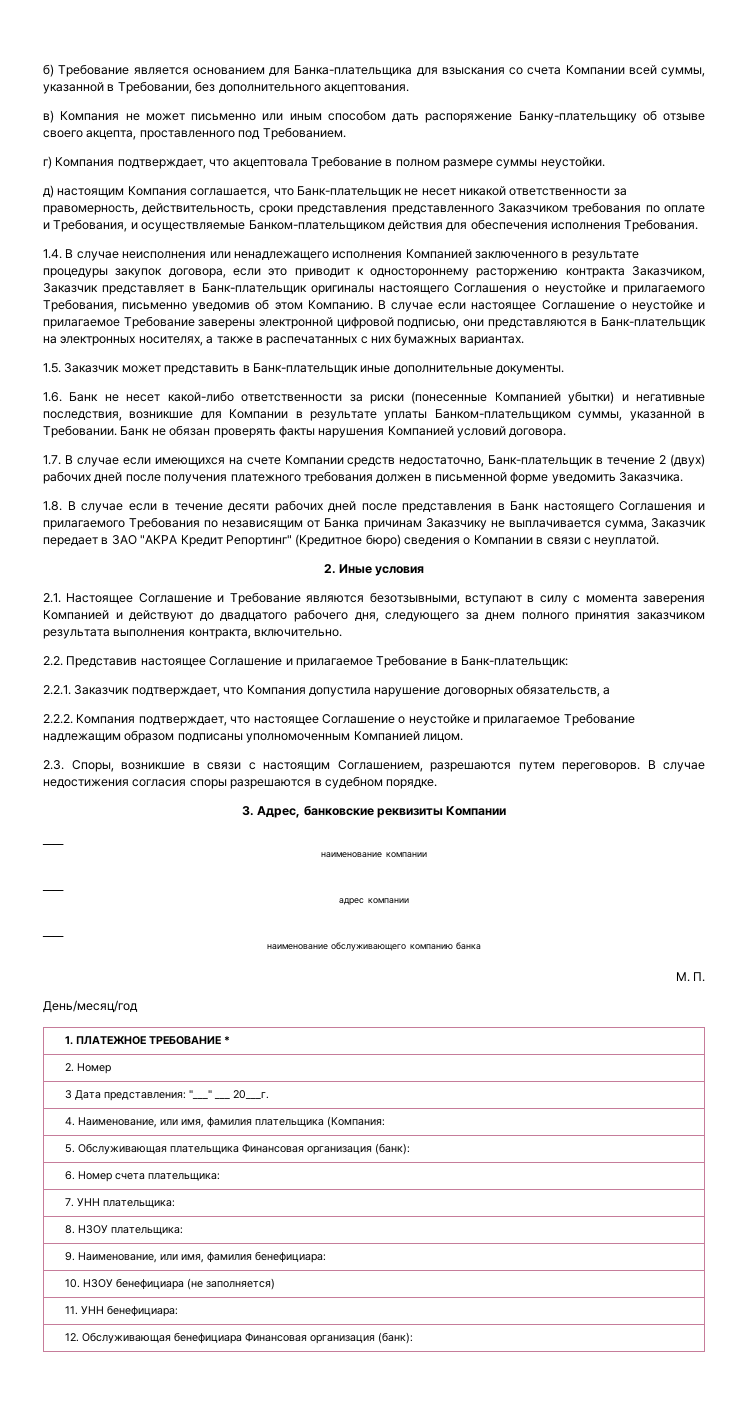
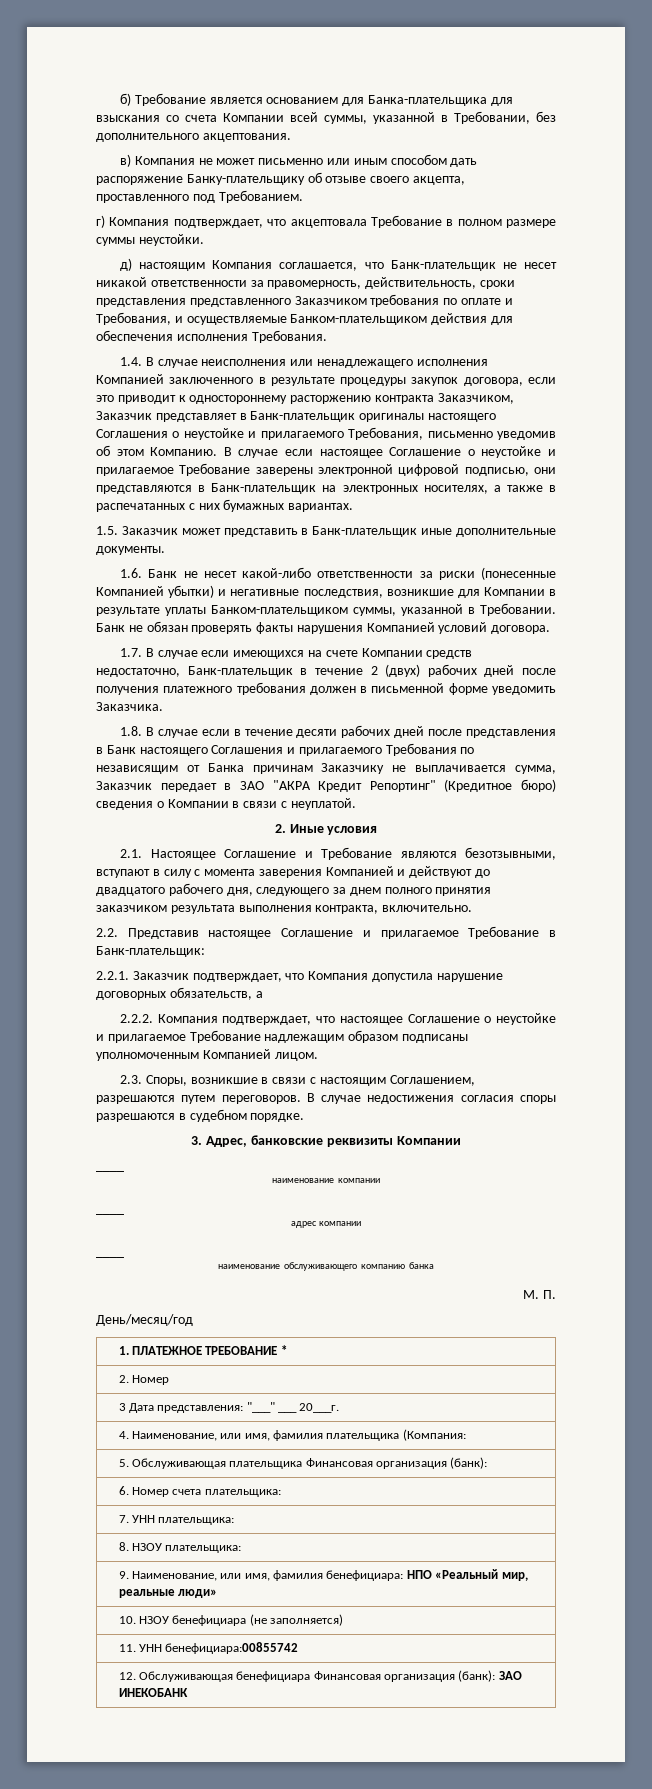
- 9. Наименование, или имя, фамилия бенефициара:
+ 9. Наименование, или имя, фамилия бенефициара: НПО «Реальный мир, реальные люди»
- 11. УНН бенефициара:
+ 11. УНН бенефициара:00855742
- 12. Обслуживающая бенефициара Финансовая организация (банк):
+ 12. Обслуживающая бенефициара Финансовая организация (банк): ЗАО ИНЕКОБАНК

